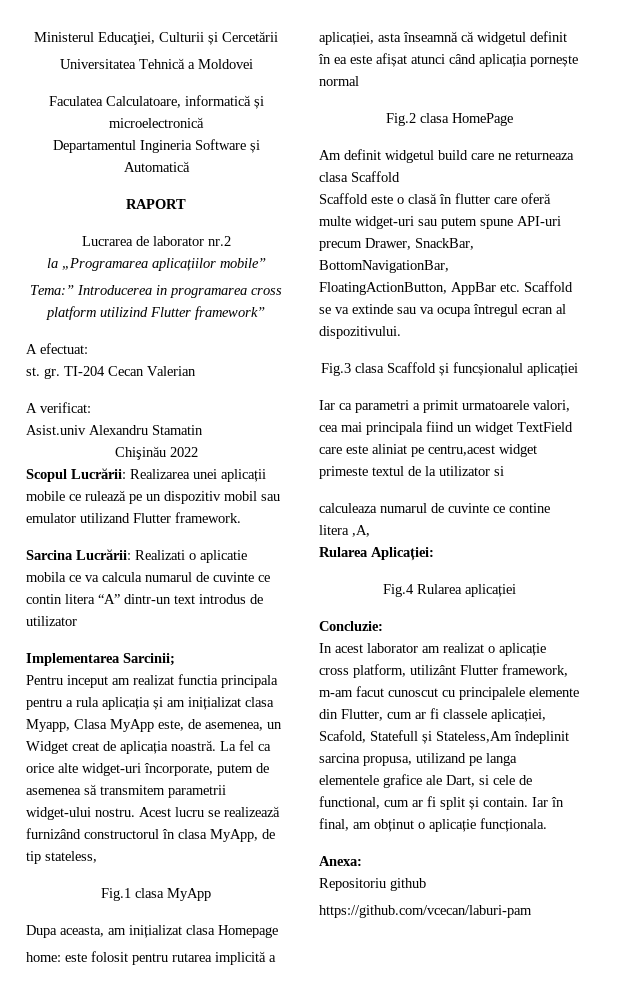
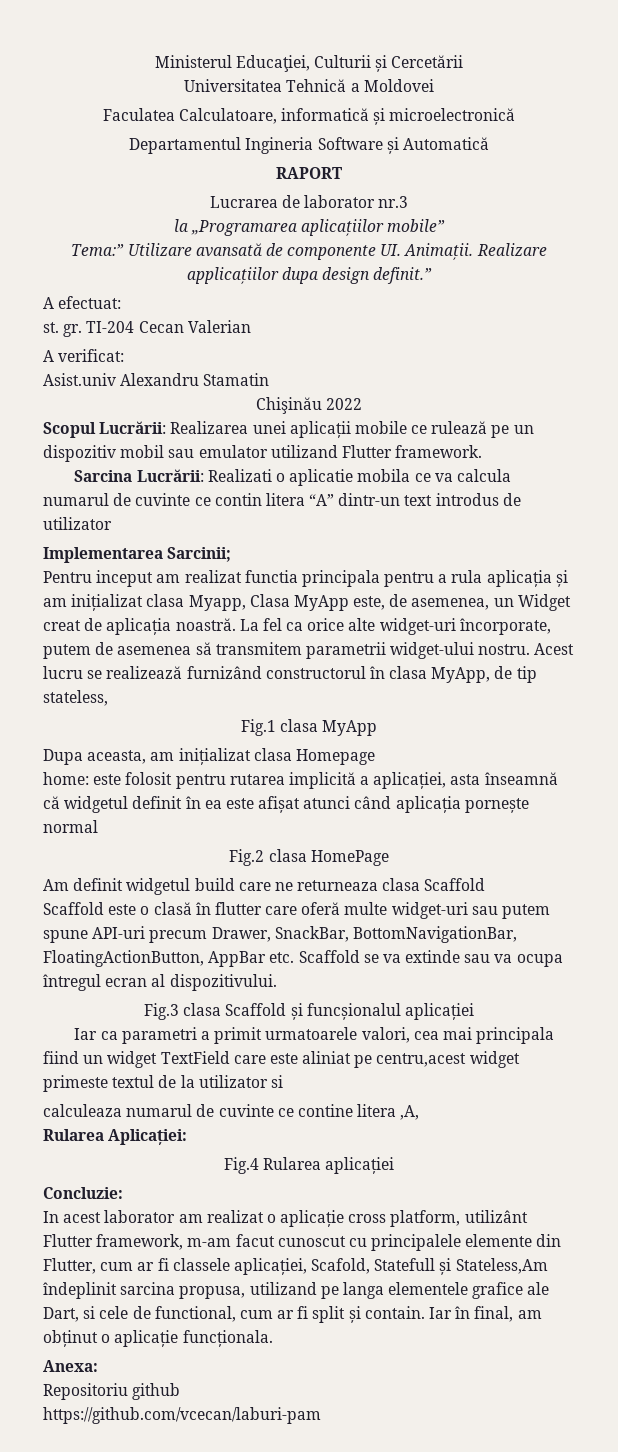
- Lucrarea de laborator nr.2
+ Lucrarea de laborator nr.3
- Tema:” Introducerea in programarea cross platform utilizind Flutter framework”
+ Tema:” Utilizare avansată de componente UI. Animații. Realizare applicațiilor dupa design definit.”

